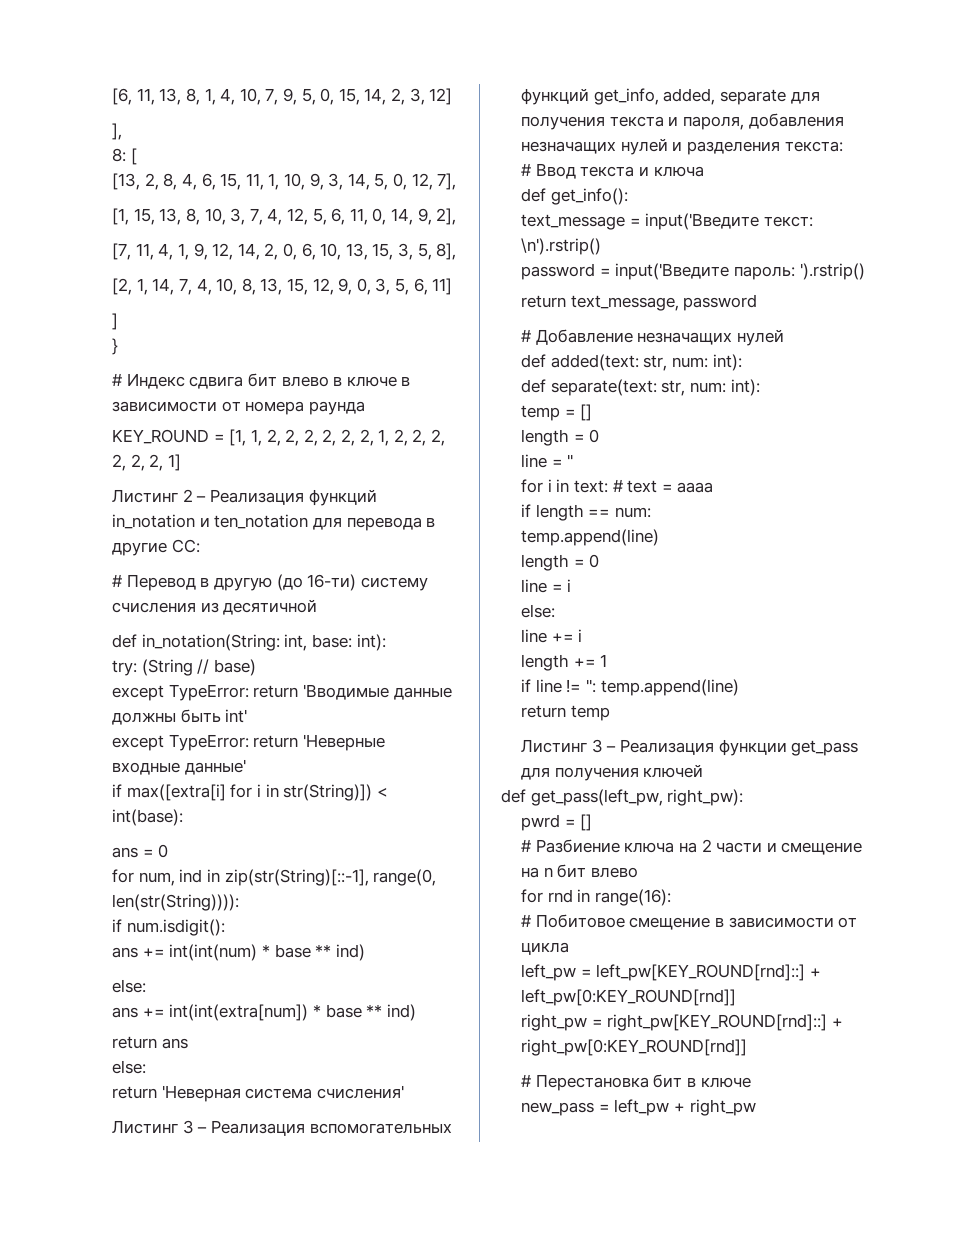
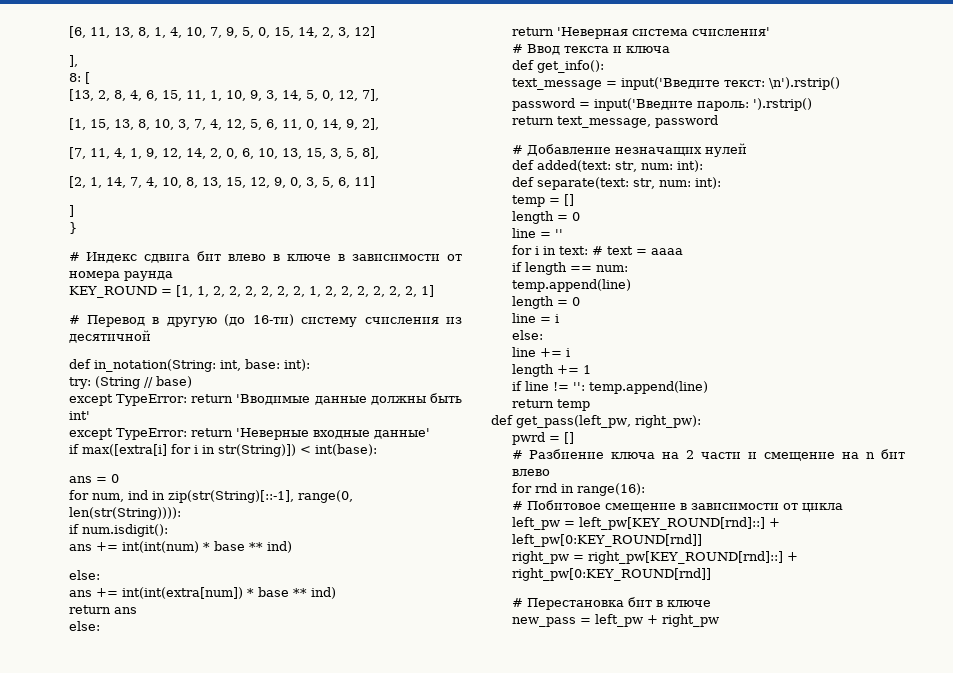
- Листинг 2 – Реализация функций in_notation и ten_notation для перевода в другие СС:
- Листинг 3 – Реализация вспомогательных функций get_info, added, separate для получения текста и пароля, добавления незначащих нулей и разделения текста:
- Листинг 3 – Реализация функции get_pass для получения ключей

